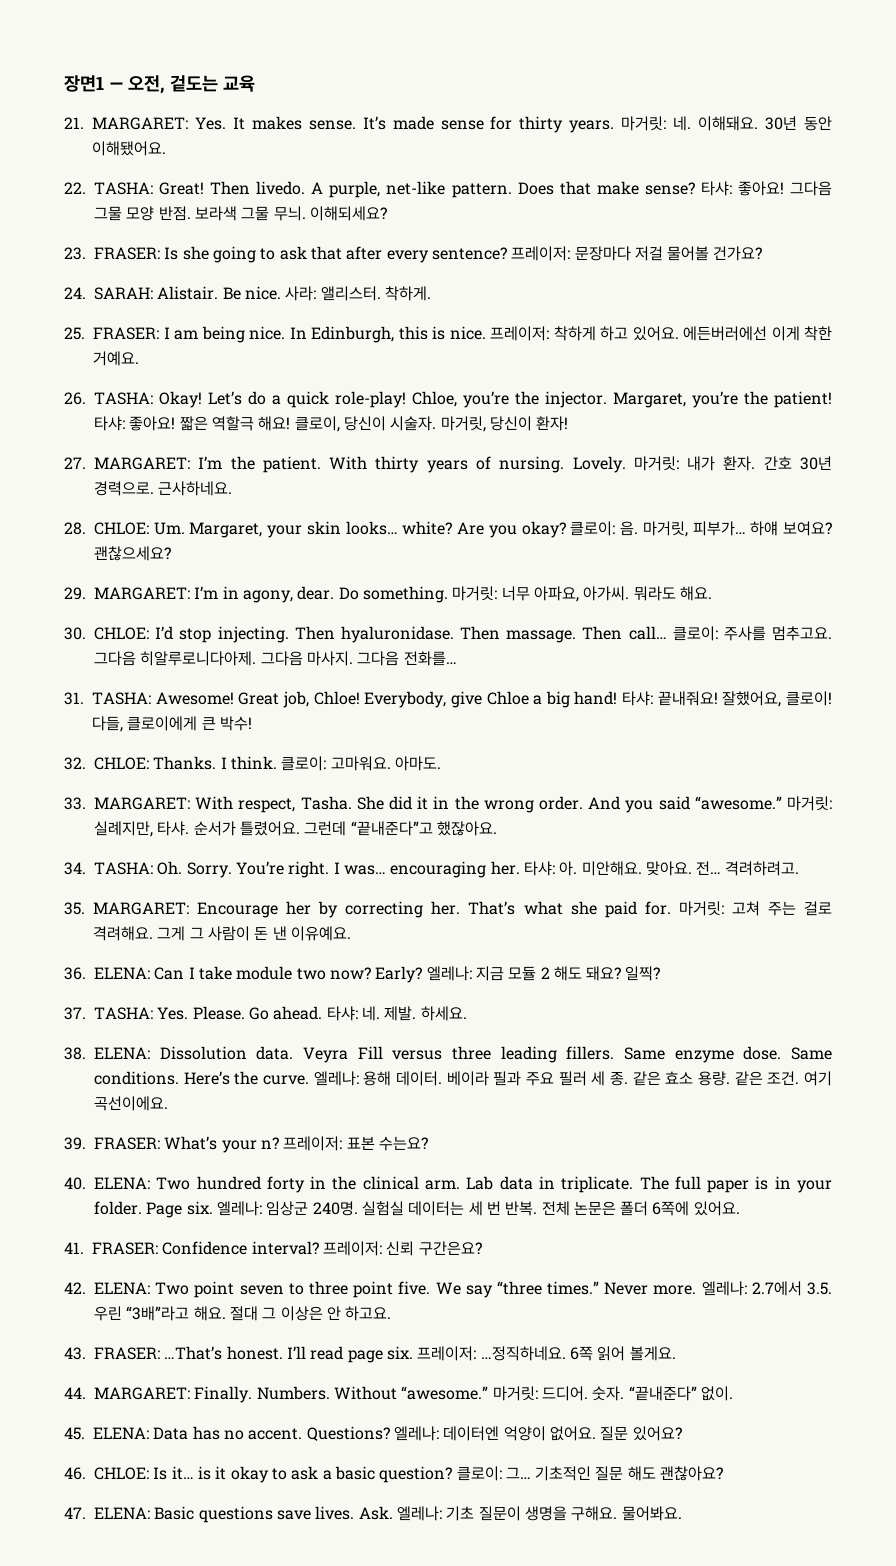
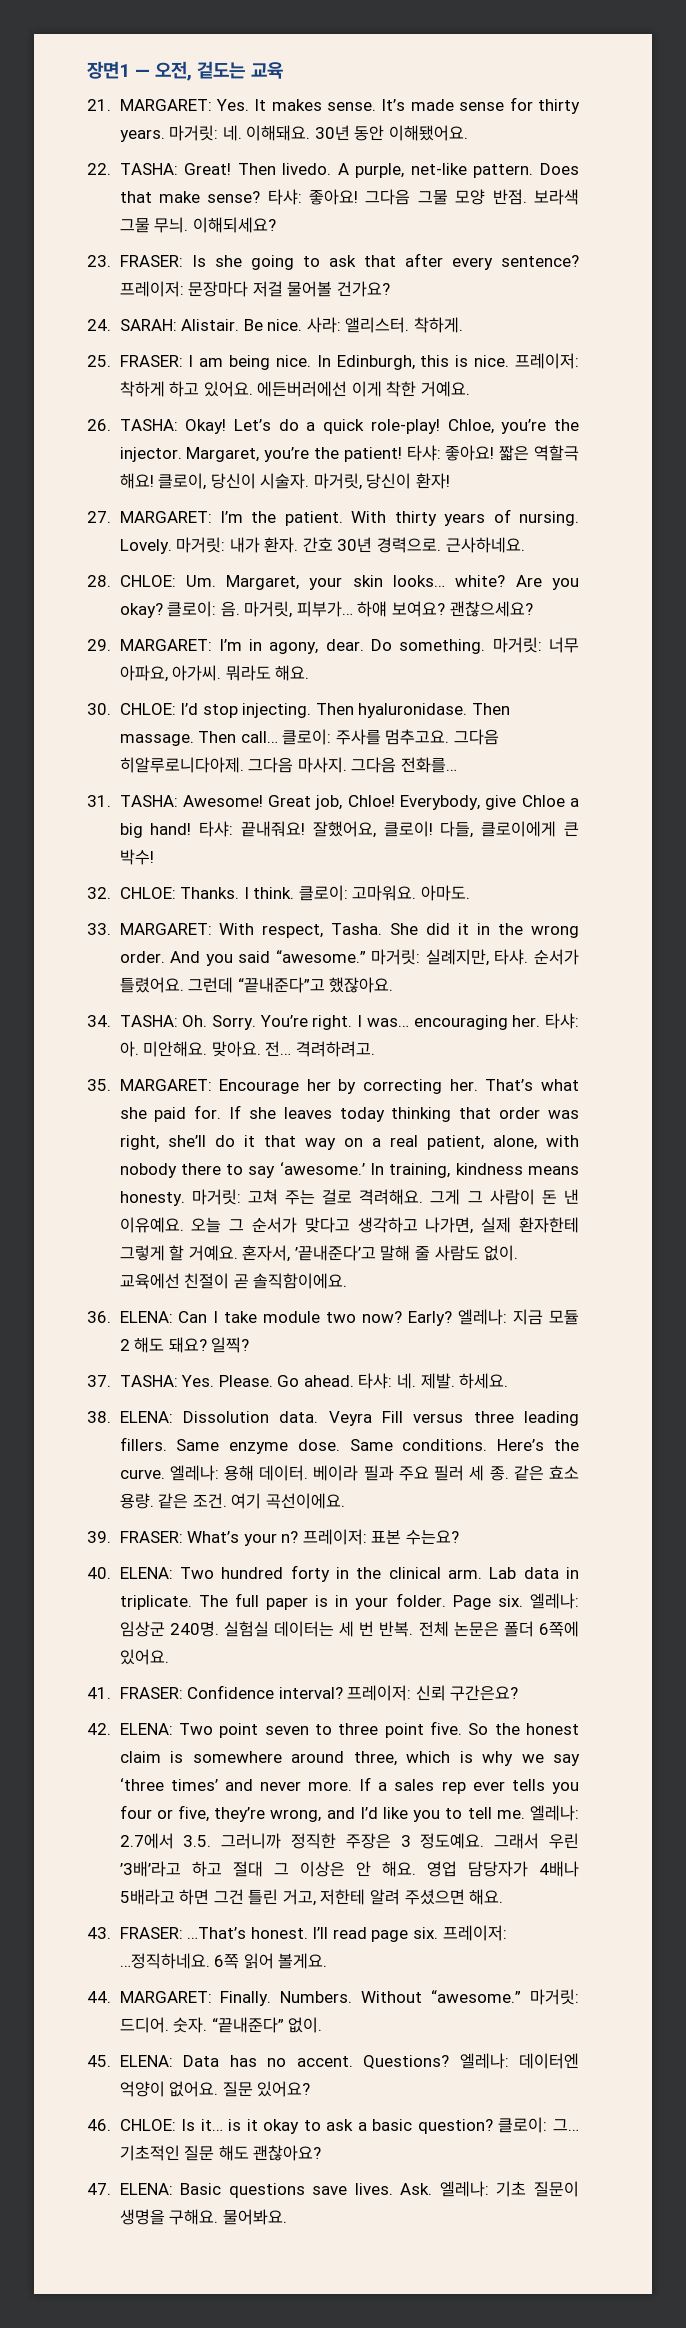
+ If she leaves today thinking that order was right, she’ll do it that way on a real patient, alone, with nobody there to say ‘awesome.’ In training, kindness means honesty.
+ 오늘 그 순서가 맞다고 생각하고 나가면, 실제 환자한테 그렇게 할 거예요. 혼자서, ’끝내준다’고 말해 줄 사람도 없이. 교육에선 친절이 곧 솔직함이에요.
- We say “three times.” Never more. 엘레나: 2.7에서 3.5. 우린 “3배”라고 해요. 절대 그 이상은 안 하고요.
+ So the honest claim is somewhere around three, which is why we say ‘three times’ and never more. If a sales rep ever tells you four or five, they’re wrong, and I’d like you to tell me. 엘레나: 2.7에서 3.5. 그러니까 정직한 주장은 3 정도예요. 그래서 우린 ’3배’라고 하고 절대 그 이상은 안 해요. 영업 담당자가 4배나 5배라고 하면 그건 틀린 거고, 저한테 알려 주셨으면 해요.

